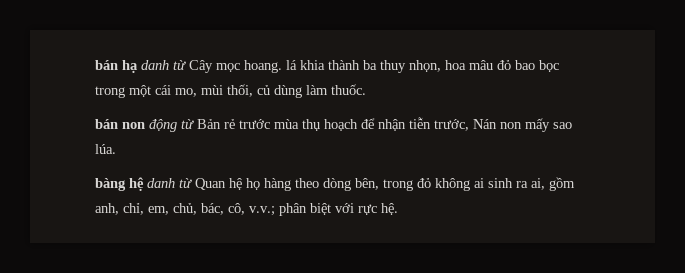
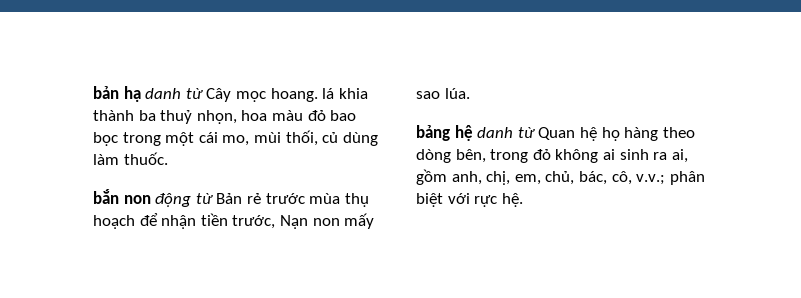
- bán hạ danh từ Cây mọc hoang. lá khia thành ba thuy nhọn, hoa mâu đỏ bao bọc trong một cái mo, mùi thối, củ dùng làm thuốc.
+ bản hạ danh từ Cây mọc hoang. lá khia thành ba thuỷ nhọn, hoa màu đỏ bao bọc trong một cái mo, mùi thối, củ dùng làm thuốc.
- bán non động từ Bản rẻ trước mùa thụ hoạch để nhận tiễn trước, Nán non mấy sao lúa.
+ bắn non động từ Bản rẻ trước mùa thụ hoạch để nhận tiền trước, Nạn non mấy sao lúa.
- bàng hệ danh từ Quan hệ họ hàng theo dòng bên, trong đỏ không ai sinh ra ai, gồm anh, chỉ, em, chủ, bác, cô, v.v.; phân biệt với rực hệ.
+ bảng hệ danh từ Quan hệ họ hàng theo dòng bên, trong đỏ không ai sinh ra ai, gồm anh, chị, em, chủ, bác, cô, v.v.; phân biệt với rực hệ.

